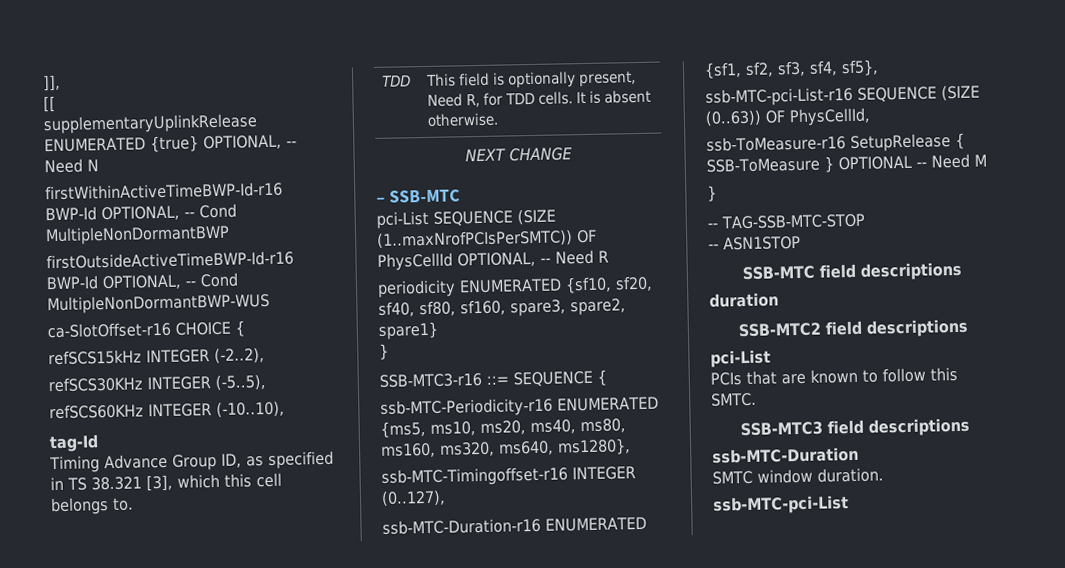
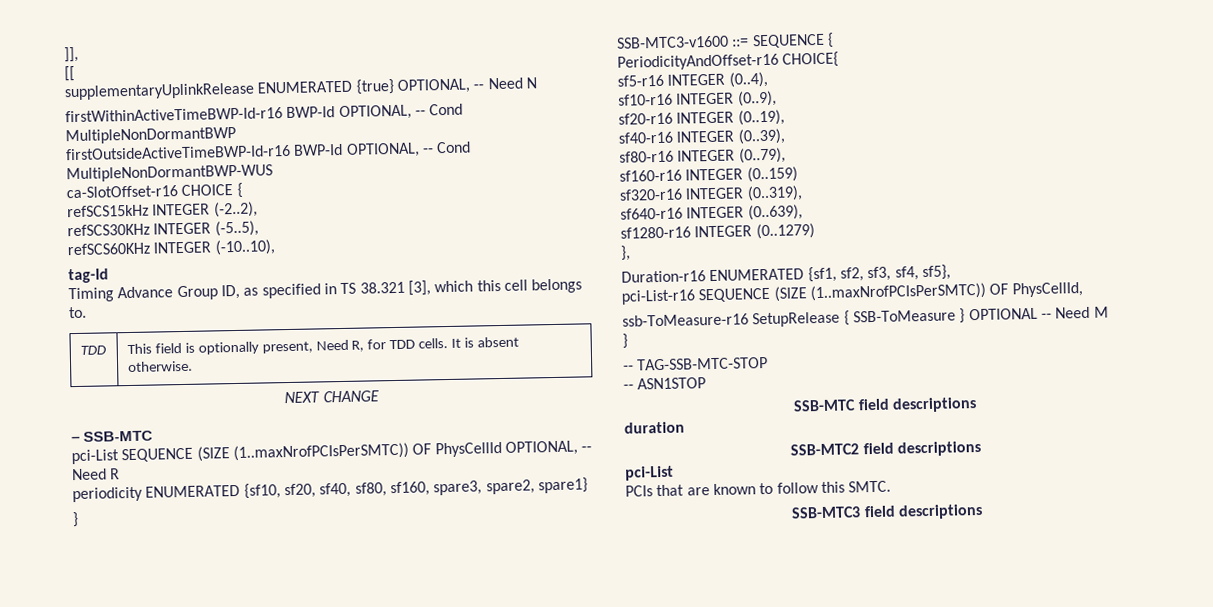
- SSB-MTC3-r16 ::= SEQUENCE {
+ SSB-MTC3-v1600 ::= SEQUENCE {
- ssb-MTC-Periodicity-r16 ENUMERATED {ms5, ms10, ms20, ms40, ms80, ms160, ms320, ms640, ms1280},
- ssb-MTC-Timingoffset-r16 INTEGER (0..127),
- ssb-MTC-Duration-r16 ENUMERATED {sf1, sf2, sf3, sf4, sf5},
+ PeriodicityAndOffset-r16 CHOICE{
+ sf5-r16 INTEGER (0..4),
+ sf10-r16 INTEGER (0..9),
+ sf20-r16 INTEGER (0..19),
+ sf40-r16 INTEGER (0..39),
+ sf80-r16 INTEGER (0..79),
+ sf160-r16 INTEGER (0..159)
+ sf320-r16 INTEGER (0..319),
+ sf640-r16 INTEGER (0..639),
+ sf1280-r16 INTEGER (0..1279)
+ },
+ Duration-r16 ENUMERATED {sf1, sf2, sf3, sf4, sf5},
- ssb-MTC-pci-List-r16 SEQUENCE (SIZE (0..63)) OF PhysCellId,
+ pci-List-r16 SEQUENCE (SIZE (1..maxNrofPCIsPerSMTC)) OF PhysCellId,
- ssb-MTC-Duration
- SMTC window duration.
- ssb-MTC-pci-List

